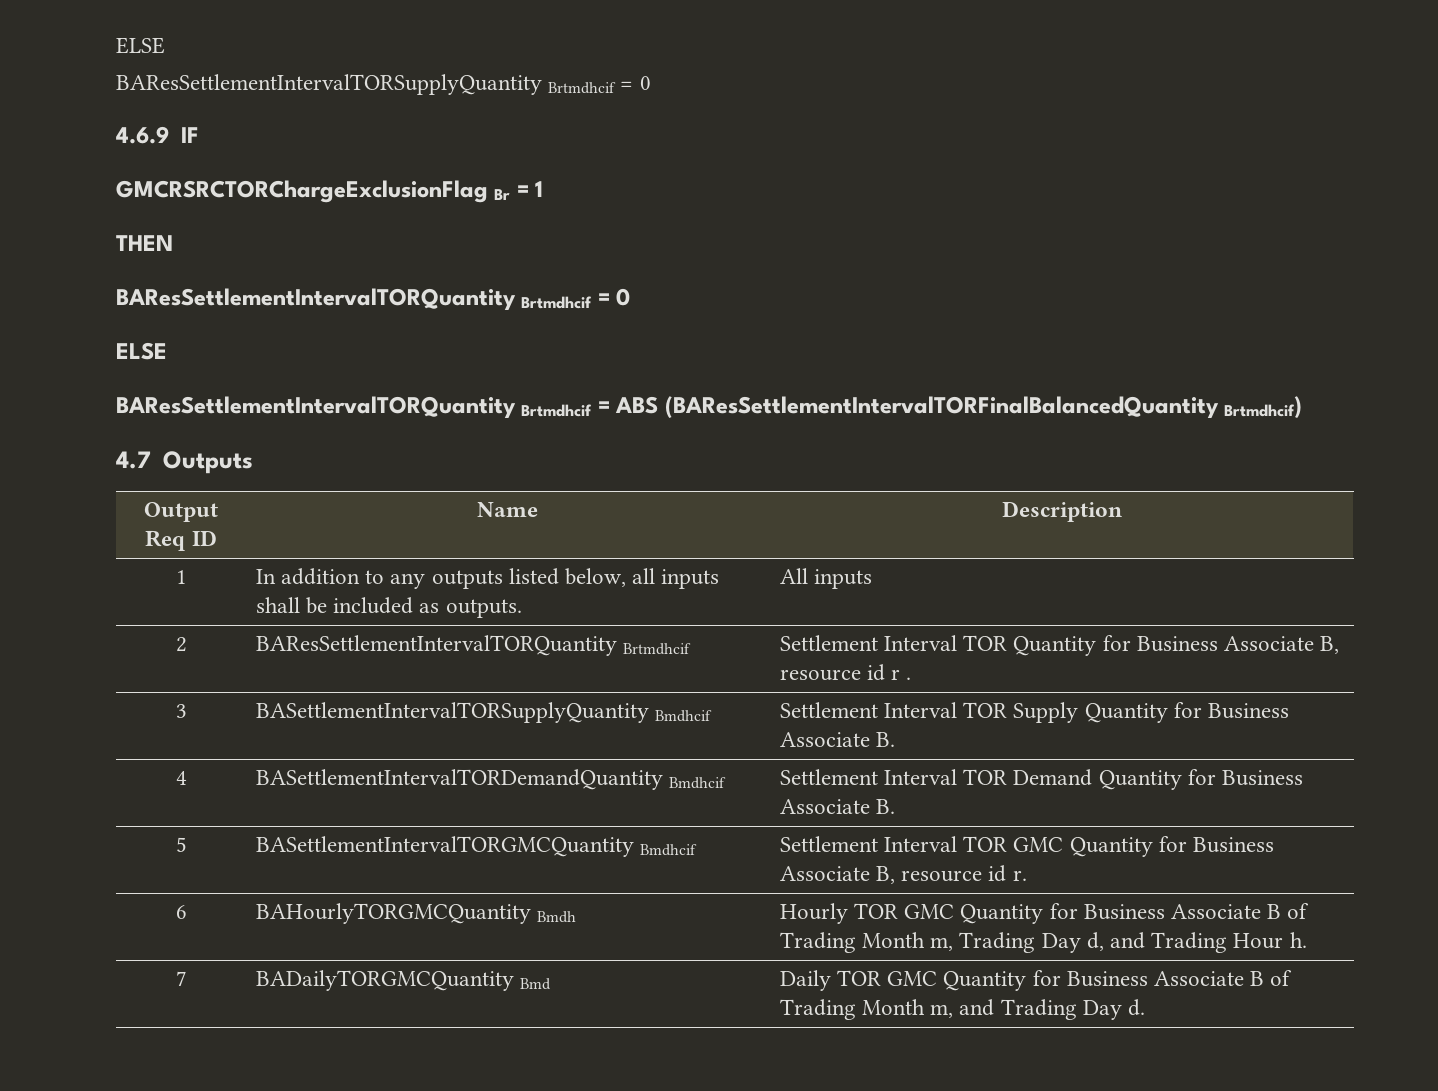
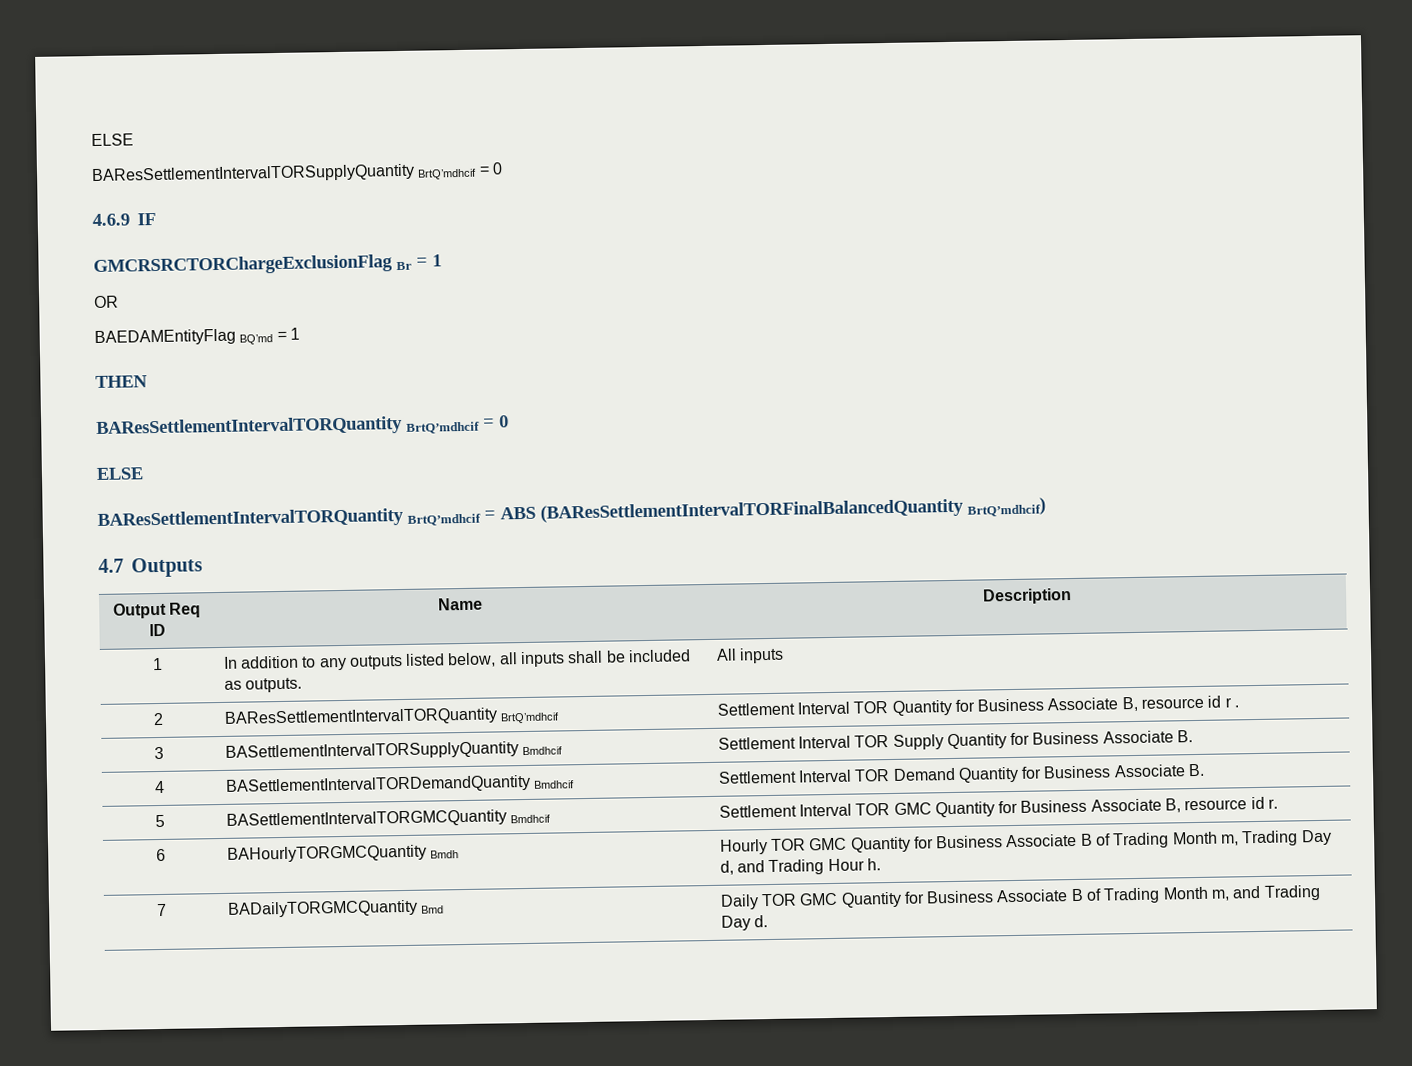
- BAResSettlementIntervalTORSupplyQuantity Brtmdhcif = 0
+ BAResSettlementIntervalTORSupplyQuantity BrtQ’mdhcif = 0
+ OR
+ BAEDAMEntityFlag BQ’md = 1
- BAResSettlementIntervalTORQuantity Brtmdhcif = 0
+ BAResSettlementIntervalTORQuantity BrtQ’mdhcif = 0
- BAResSettlementIntervalTORQuantity Brtmdhcif = ABS (BAResSettlementIntervalTORFinalBalancedQuantity Brtmdhcif)
+ BAResSettlementIntervalTORQuantity BrtQ’mdhcif = ABS (BAResSettlementIntervalTORFinalBalancedQuantity BrtQ’mdhcif)
- 2 | BAResSettlementIntervalTORQuantity Brtmdhcif | Settlement Interval TOR Quantity for Business Associate B, resource id r .
+ 2 | BAResSettlementIntervalTORQuantity BrtQ’mdhcif | Settlement Interval TOR Quantity for Business Associate B, resource id r .

